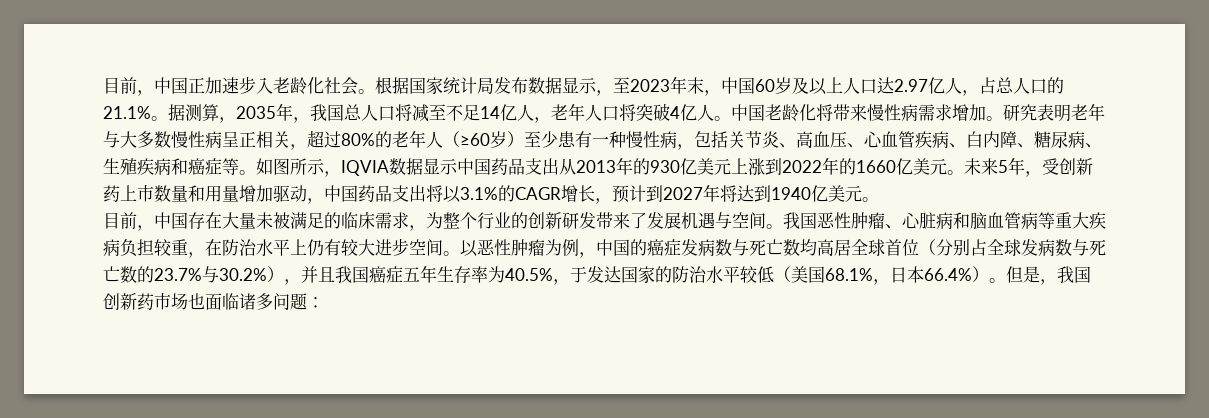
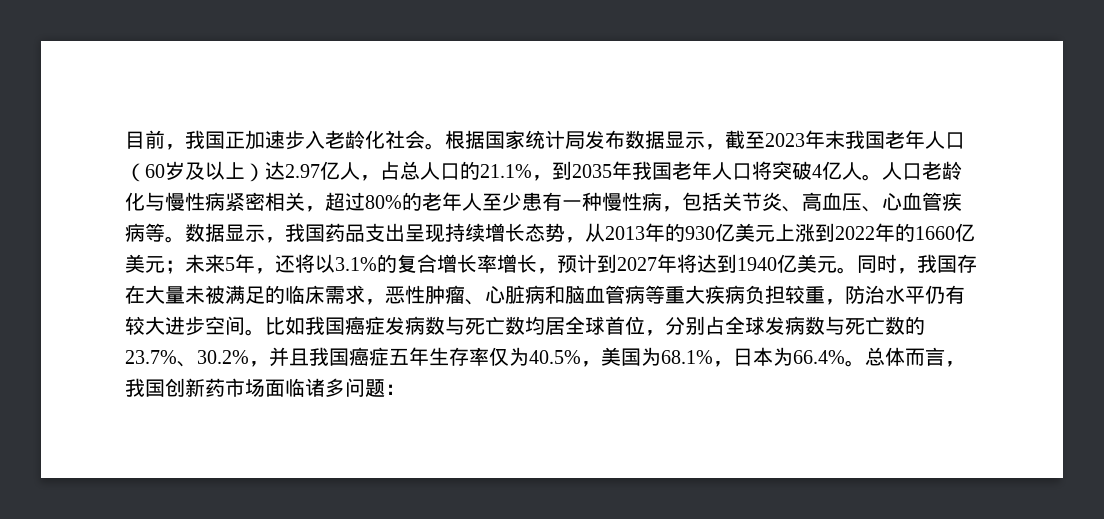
- 目前，中国正加速步入老龄化社会。
+ 目前，我国正加速步入老龄化社会。
- 根据国家统计局发布数据显示，至2023年末，中国60岁及以上人口达2.97亿人，占总人口的21.1%。据测算，2035年，我国总人口将减至不足14亿人，老年人口将突破4亿人。
+ 根据国家统计局发布数据显示，截至2023年末我国老年人口（60岁及以上）达2.97亿人，占总人口的21.1%，到2035年我国老年人口将突破4亿人。
- 中国老龄化将带来慢性病需求增加。研究表明老年与大多数慢性病呈正相关，超过80%的老年人（≥60岁）至少患有一种慢性病，包括关节炎、高血压、心血管疾病、白内障、糖尿病、生殖疾病和癌症等。如图所示，IQVIA数据显示中国药品支出从2013年的930亿美元上涨到2022年的1660亿美元。
+ 人口老龄化与慢性病紧密相关，超过80%的老年人至少患有一种慢性病，包括关节炎、高血压、心血管疾病等。数据显示，我国药品支出呈现持续增长态势，从2013年的930亿美元上涨到2022年的1660亿美元；
- 未来5年，受创新药上市数量和用量增加驱动，中国药品支出将以3.1%的CAGR增长，预计到2027年将达到1940亿美元。
- 目前，中国存在大量未被满足的临床需求，为整个行业的创新研发带来了发展机遇与空间。我国恶性肿瘤、心脏病和脑血管病等重大疾病负担较重，在防治水平上仍有较大进步空间。
+ 未来5年，还将以3.1%的复合增长率增长，预计到2027年将达到1940亿美元。同时，我国存在大量未被满足的临床需求，恶性肿瘤、心脏病和脑血管病等重大疾病负担较重，防治水平仍有较大进步空间。
- 以恶性肿瘤为例，中国的癌症发病数与死亡数均高居全球首位（分别占全球发病数与死亡数的23.7%与30.2%），并且我国癌症五年生存率为40.5%，于发达国家的防治水平较低（美国68.1%，日本66.4%）。但是，我国创新药市场也面临诸多问题：
+ 比如我国癌症发病数与死亡数均居全球首位，分别占全球发病数与死亡数的23.7%、30.2%，并且我国癌症五年生存率仅为40.5%，美国为68.1%，日本为66.4%。总体而言，我国创新药市场面临诸多问题：

